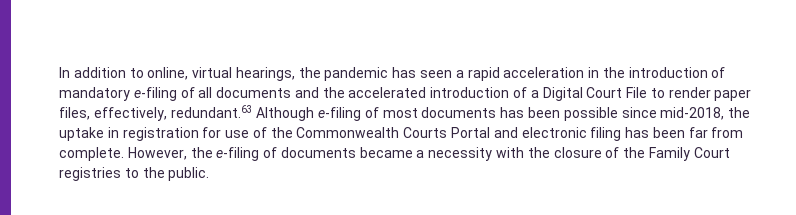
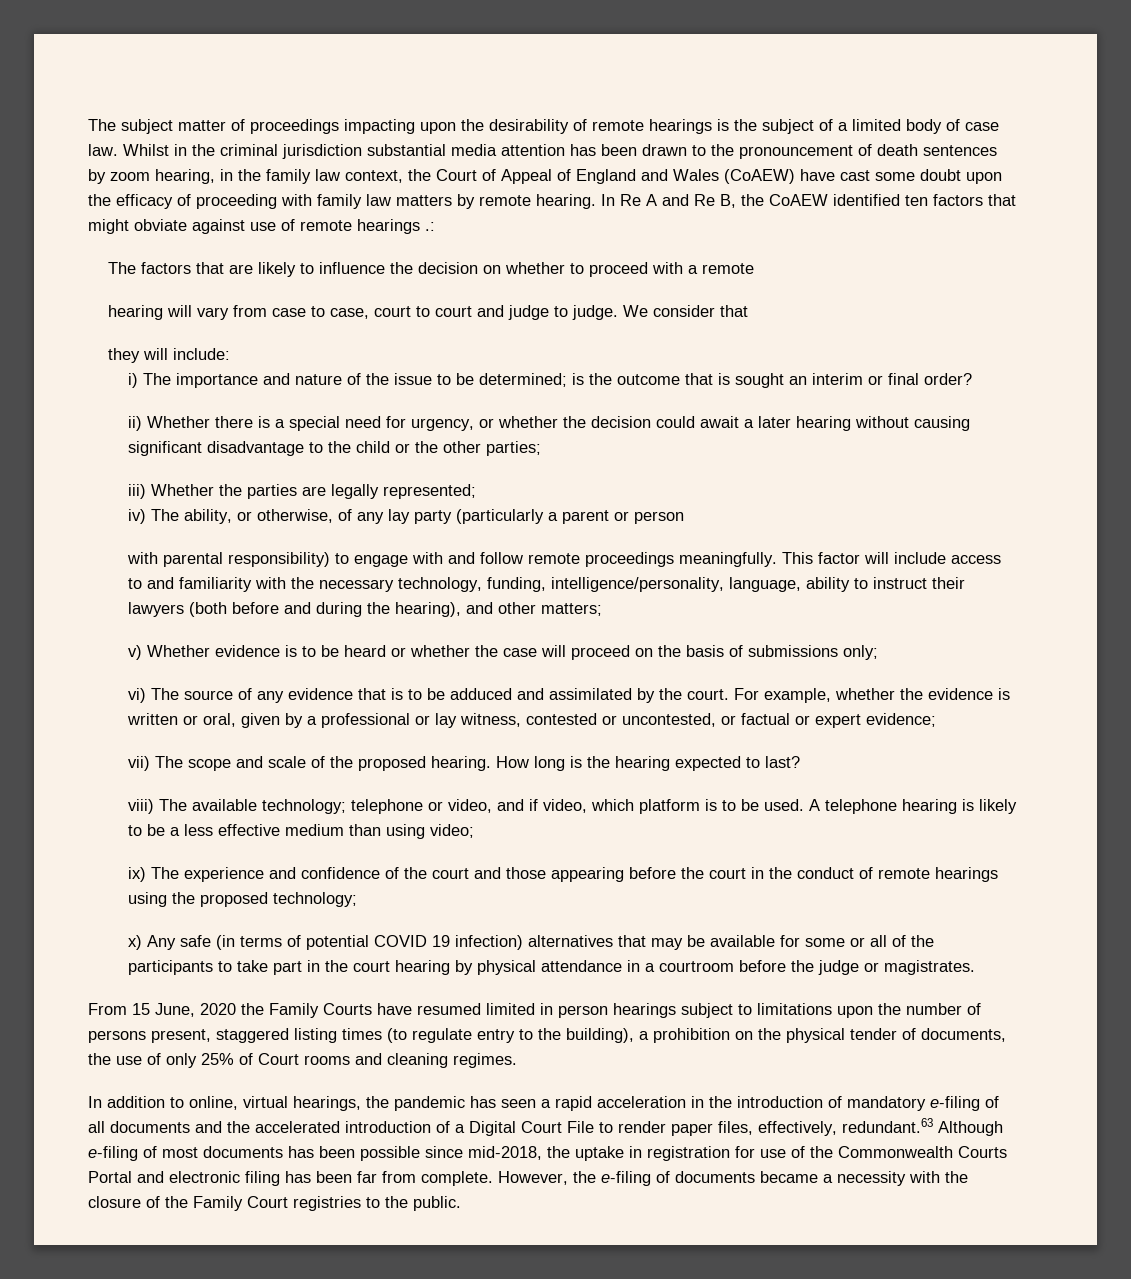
+ The subject matter of proceedings impacting upon the desirability of remote hearings is the subject of a limited body of case law. Whilst in the criminal jurisdiction substantial media attention has been drawn to the pronouncement of death sentences by zoom hearing, in the family law context, the Court of Appeal of England and Wales (CoAEW) have cast some doubt upon the efficacy of proceeding with family law matters by remote hearing. In Re A and Re B, the CoAEW identified ten factors that might obviate against use of remote hearings .:
+ The factors that are likely to influence the decision on whether to proceed with a remote
+ hearing will vary from case to case, court to court and judge to judge. We consider that
+ they will include:
+ i) The importance and nature of the issue to be determined; is the outcome that is sought an interim or final order?
+ ii) Whether there is a special need for urgency, or whether the decision could await a later hearing without causing significant disadvantage to the child or the other parties;
+ iii) Whether the parties are legally represented;
+ iv) The ability, or otherwise, of any lay party (particularly a parent or person
+ with parental responsibility) to engage with and follow remote proceedings meaningfully. This factor will include access to and familiarity with the necessary technology, funding, intelligence/personality, language, ability to instruct their lawyers (both before and during the hearing), and other matters;
+ v) Whether evidence is to be heard or whether the case will proceed on the basis of submissions only;
+ vi) The source of any evidence that is to be adduced and assimilated by the court. For example, whether the evidence is written or oral, given by a professional or lay witness, contested or uncontested, or factual or expert evidence;
+ vii) The scope and scale of the proposed hearing. How long is the hearing expected to last?
+ viii) The available technology; telephone or video, and if video, which platform is to be used. A telephone hearing is likely to be a less effective medium than using video;
+ ix) The experience and confidence of the court and those appearing before the court in the conduct of remote hearings using the proposed technology;
+ x) Any safe (in terms of potential COVID 19 infection) alternatives that may be available for some or all of the participants to take part in the court hearing by physical attendance in a courtroom before the judge or magistrates.
+ From 15 June, 2020 the Family Courts have resumed limited in person hearings subject to limitations upon the number of persons present, staggered listing times (to regulate entry to the building), a prohibition on the physical tender of documents, the use of only 25% of Court rooms and cleaning regimes.

